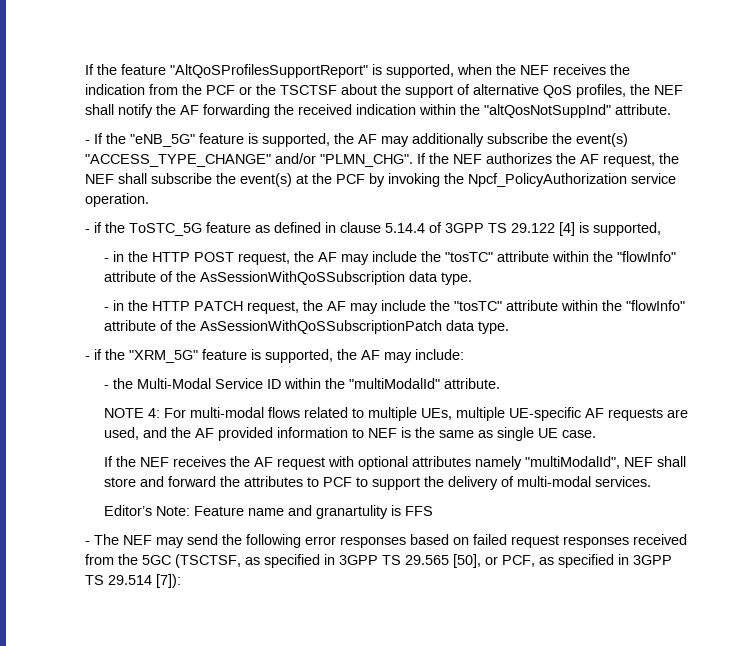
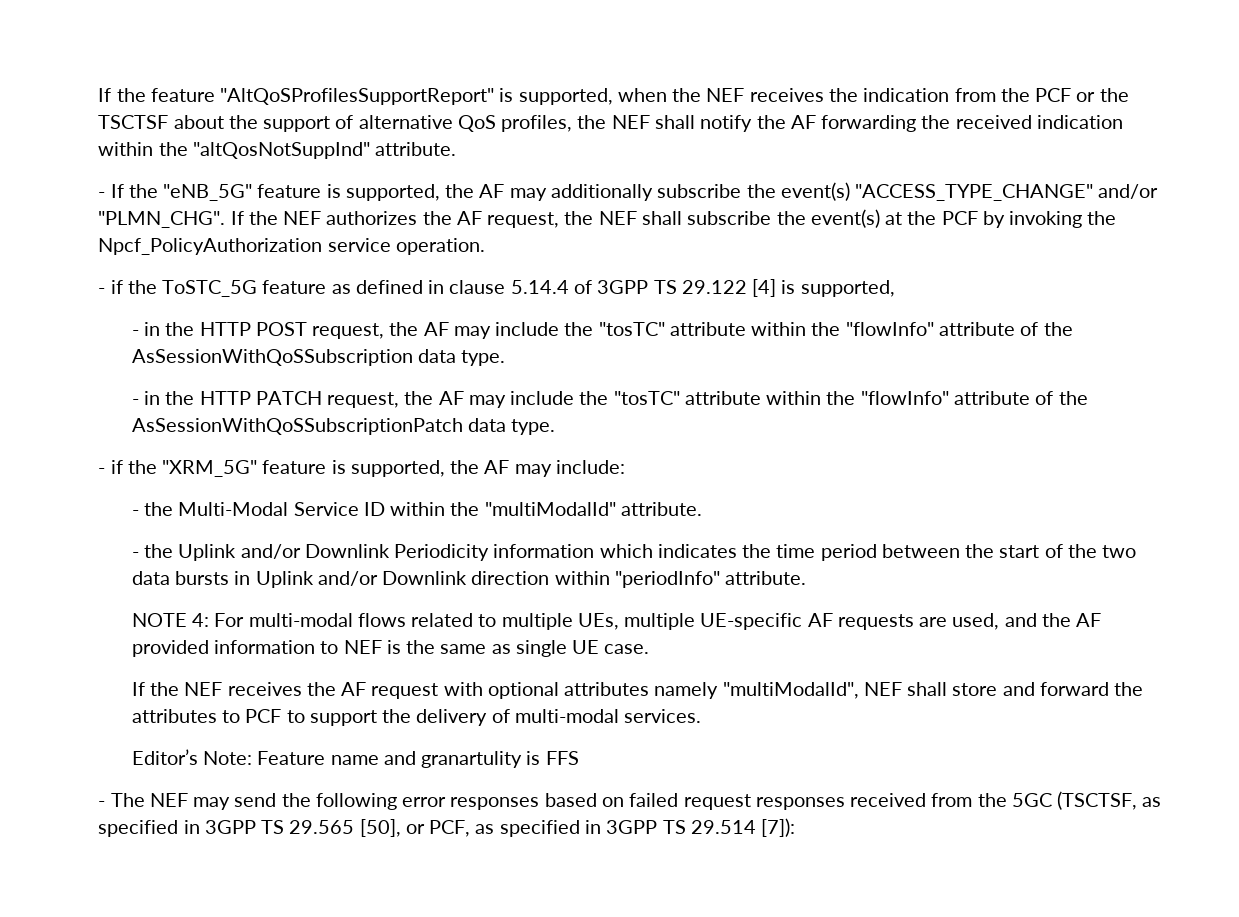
+ - the Uplink and/or Downlink Periodicity information which indicates the time period between the start of the two data bursts in Uplink and/or Downlink direction within "periodInfo" attribute.

